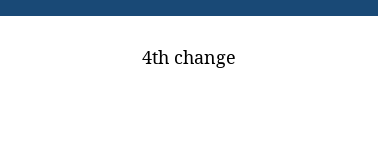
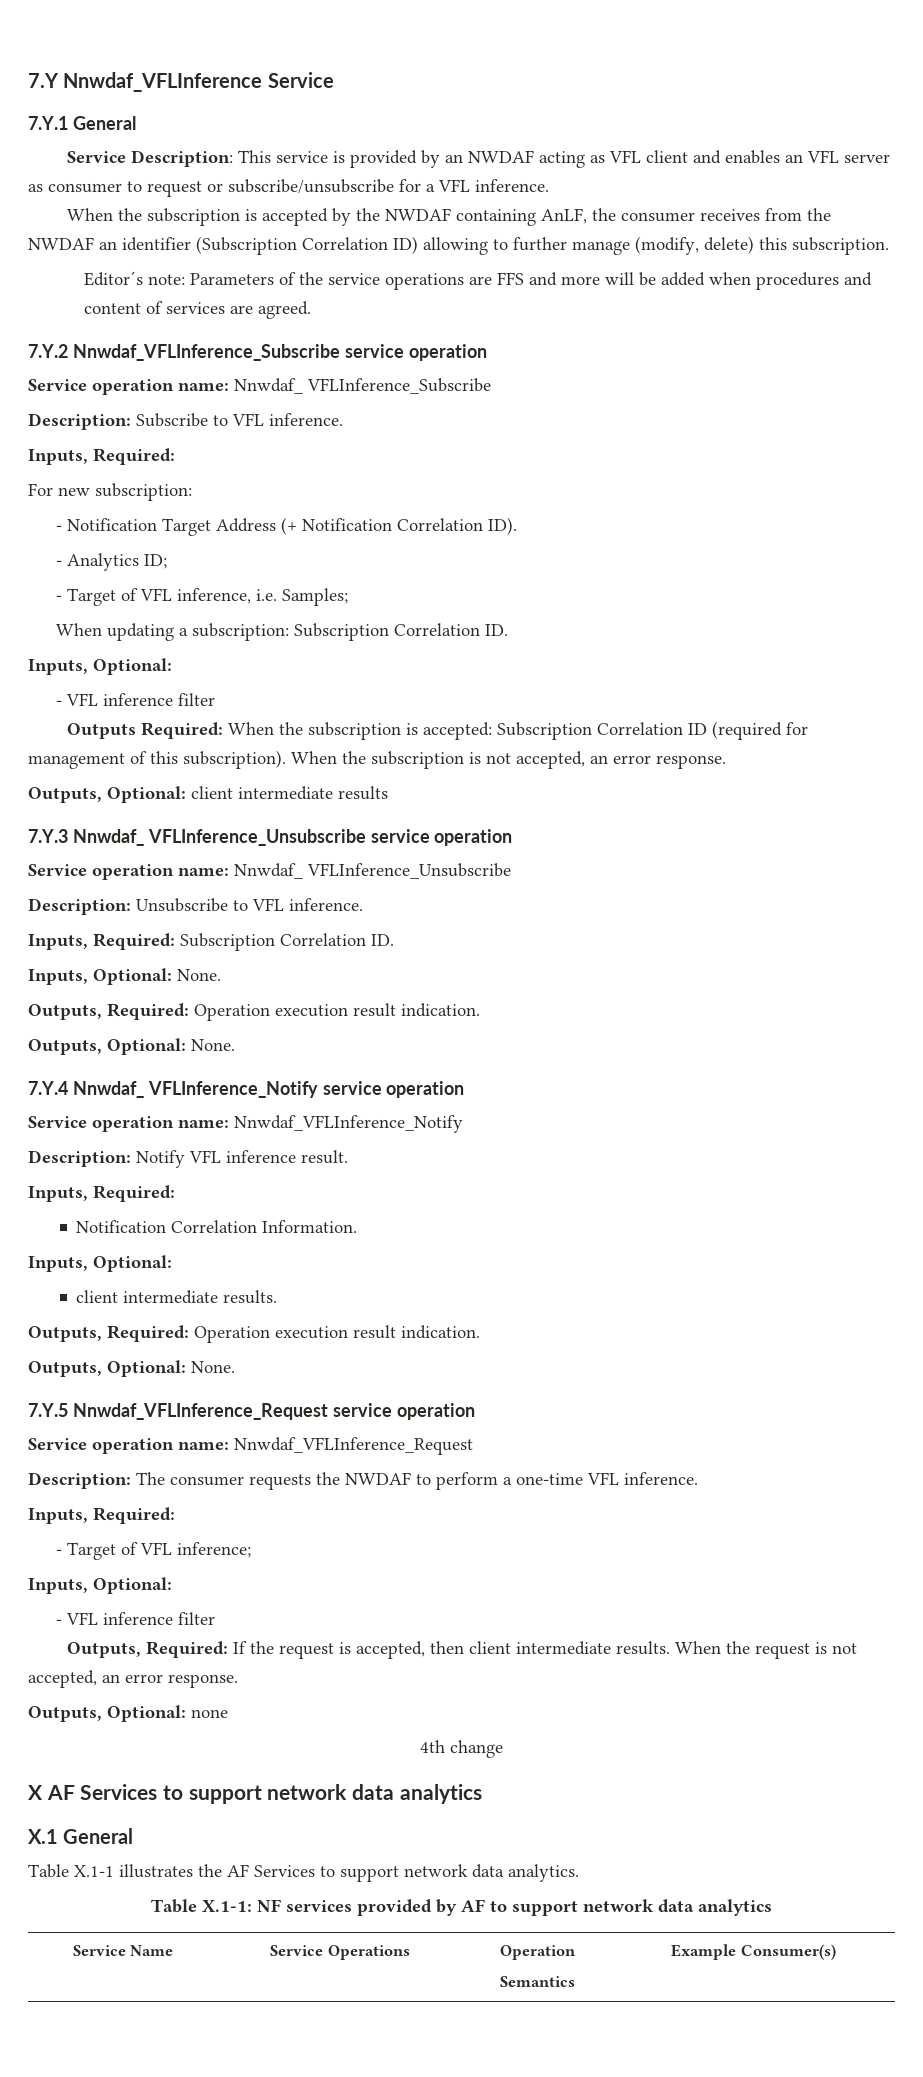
+ 7.Y Nnwdaf_VFLInference Service
+ 7.Y.1 General
+ Service Description: This service is provided by an NWDAF acting as VFL client and enables an VFL server as consumer to request or subscribe/unsubscribe for a VFL inference.
+ When the subscription is accepted by the NWDAF containing AnLF, the consumer receives from the NWDAF an identifier (Subscription Correlation ID) allowing to further manage (modify, delete) this subscription.
+ Editor´s note: Parameters of the service operations are FFS and more will be added when procedures and content of services are agreed.
+ 7.Y.2 Nnwdaf_VFLInference_Subscribe service operation
+ Service operation name: Nnwdaf_ VFLInference_Subscribe
+ Description: Subscribe to VFL inference.
+ Inputs, Required:
+ For new subscription:
+ - Notification Target Address (+ Notification Correlation ID).
+ - Analytics ID;
+ - Target of VFL inference, i.e. Samples;
+ When updating a subscription: Subscription Correlation ID.
+ Inputs, Optional:
+ - VFL inference filter
+ Outputs Required: When the subscription is accepted: Subscription Correlation ID (required for management of this subscription). When the subscription is not accepted, an error response.
+ Outputs, Optional: client intermediate results
+ 7.Y.3 Nnwdaf_ VFLInference_Unsubscribe service operation
+ Service operation name: Nnwdaf_ VFLInference_Unsubscribe
+ Description: Unsubscribe to VFL inference.
+ Inputs, Required: Subscription Correlation ID.
+ Inputs, Optional: None.
+ Outputs, Required: Operation execution result indication.
+ Outputs, Optional: None.
+ 7.Y.4 Nnwdaf_ VFLInference_Notify service operation
+ Service operation name: Nnwdaf_VFLInference_Notify
+ Description: Notify VFL inference result.
+ Inputs, Required:
+ Notification Correlation Information.
+ Inputs, Optional:
+ client intermediate results.
+ Outputs, Required: Operation execution result indication.
+ Outputs, Optional: None.
+ 7.Y.5 Nnwdaf_VFLInference_Request service operation
+ Service operation name: Nnwdaf_VFLInference_Request
+ Description: The consumer requests the NWDAF to perform a one-time VFL inference.
+ Inputs, Required:
+ - Target of VFL inference;
+ Inputs, Optional:
+ - VFL inference filter
+ Outputs, Required: If the request is accepted, then client intermediate results. When the request is not accepted, an error response.
+ Outputs, Optional: none
  4th change
+ X AF Services to support network data analytics
+ X.1 General
+ Table X.1-1 illustrates the AF Services to support network data analytics.
+ Table X.1-1: NF services provided by AF to support network data analytics
+ Service Name | Service Operations | Operation
+ Semantics | Example Consumer(s)

